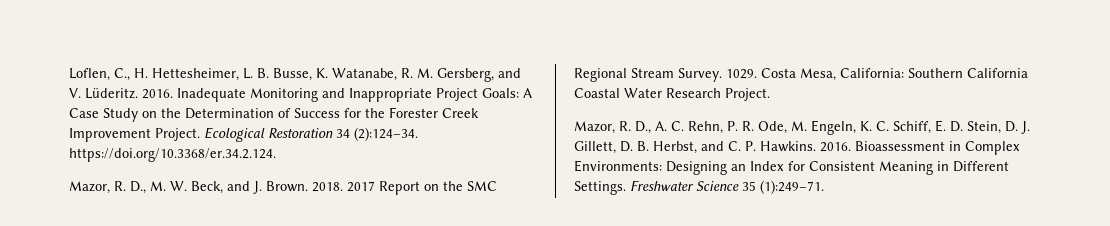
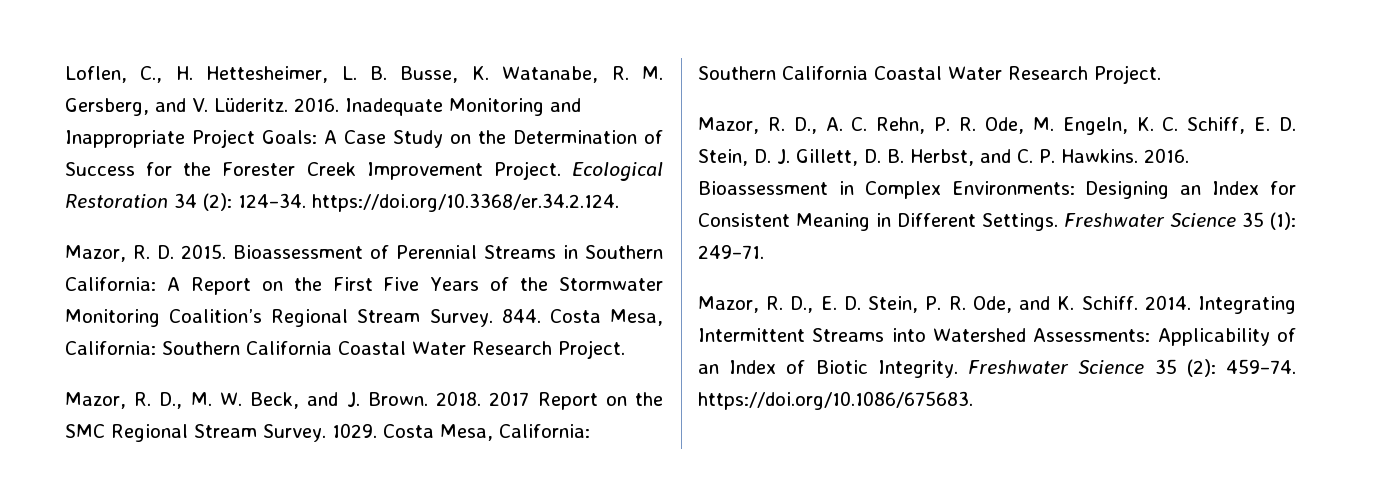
- Ecological Restoration 34 (2):124–34. https://doi.org/10.3368/er.34.2.124.
+ Ecological Restoration 34 (2): 124–34. https://doi.org/10.3368/er.34.2.124.
+ Mazor, R. D. 2015. Bioassessment of Perennial Streams in Southern California: A Report on the First Five Years of the Stormwater Monitoring Coalition’s Regional Stream Survey. 844. Costa Mesa, California: Southern California Coastal Water Research Project.
- Freshwater Science 35 (1):249–71.
+ Freshwater Science 35 (1): 249–71.
+ Mazor, R. D., E. D. Stein, P. R. Ode, and K. Schiff. 2014. Integrating Intermittent Streams into Watershed Assessments: Applicability of an Index of Biotic Integrity. Freshwater Science 35 (2): 459–74. https://doi.org/10.1086/675683.

